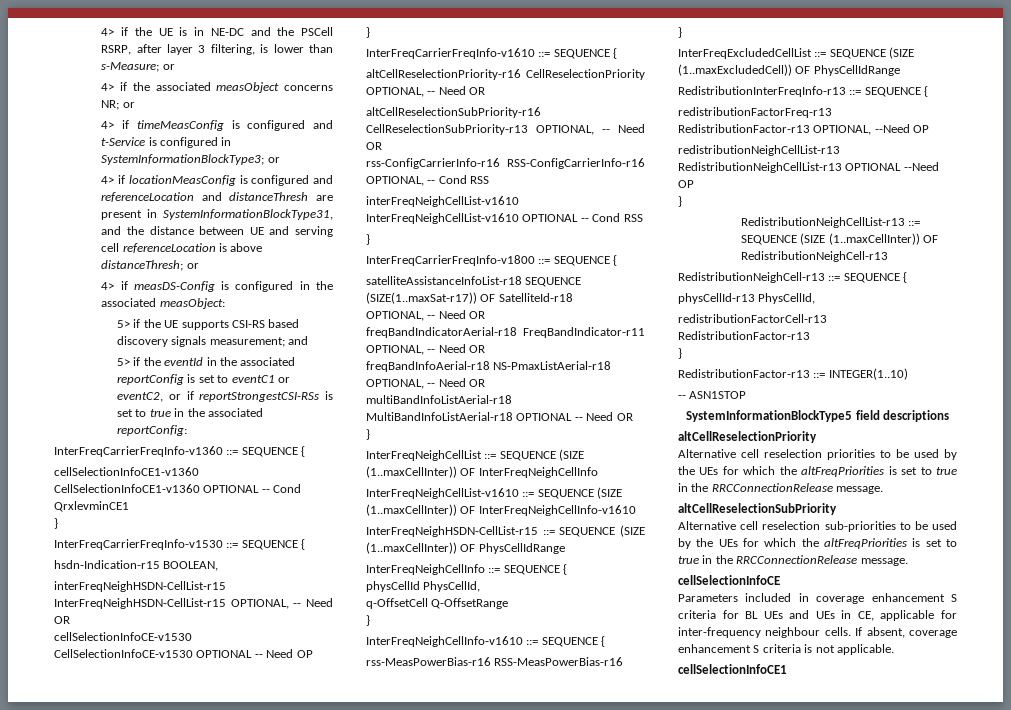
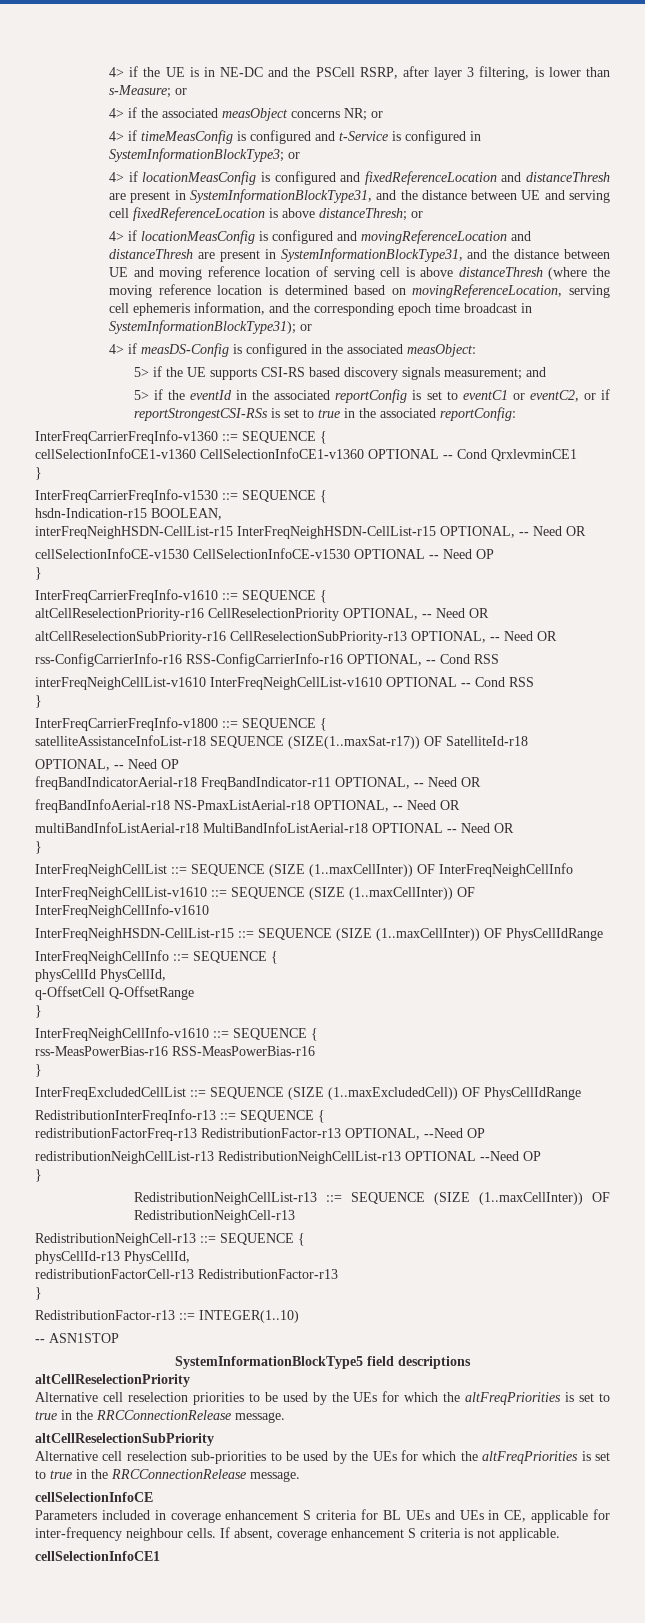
- 4> if locationMeasConfig is configured and referenceLocation and distanceThresh are present in SystemInformationBlockType31, and the distance between UE and serving cell referenceLocation is above distanceThresh; or
+ 4> if locationMeasConfig is configured and fixedReferenceLocation and distanceThresh are present in SystemInformationBlockType31, and the distance between UE and serving cell fixedReferenceLocation is above distanceThresh; or
+ 4> if locationMeasConfig is configured and movingReferenceLocation and distanceThresh are present in SystemInformationBlockType31, and the distance between UE and moving reference location of serving cell is above distanceThresh (where the moving reference location is determined based on movingReferenceLocation, serving cell ephemeris information, and the corresponding epoch time broadcast in SystemInformationBlockType31); or
  satelliteAssistanceInfoList-r18 SEQUENCE (SIZE(1..maxSat-r17)) OF SatelliteId-r18
- OPTIONAL, -- Need OR
+ OPTIONAL, -- Need OP

